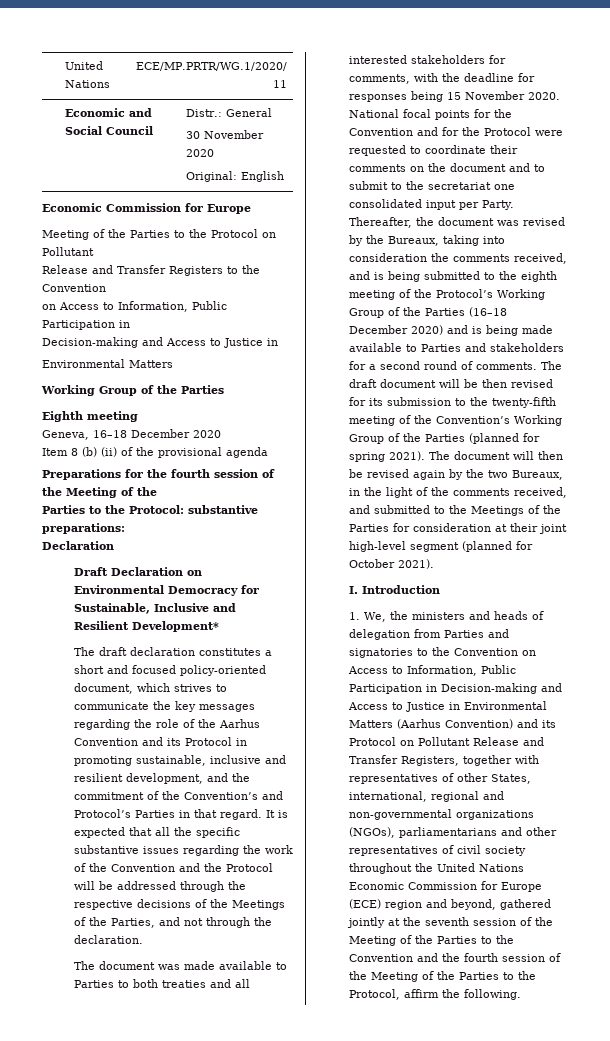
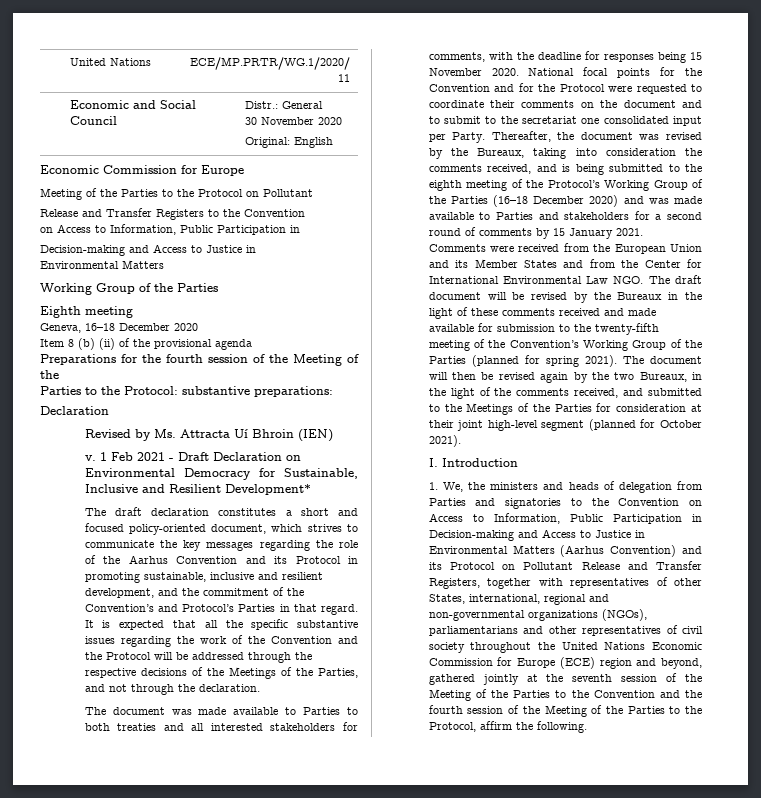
- Draft Declaration on Environmental Democracy for Sustainable, Inclusive and Resilient Development*
+ Revised by Ms. Attracta Uí Bhroin (IEN)
+ v. 1 Feb 2021 - Draft Declaration on Environmental Democracy for Sustainable, Inclusive and Resilient Development*
- Thereafter, the document was revised by the Bureaux, taking into consideration the comments received, and is being submitted to the eighth meeting of the Protocol’s Working Group of the Parties (16–18 December 2020) and is being made available to Parties and stakeholders for a second round of comments. The draft document will be then revised for its submission to the twenty-fifth meeting of the Convention’s Working Group of the Parties (planned for spring 2021).
+ Thereafter, the document was revised by the Bureaux, taking into consideration the comments received, and is being submitted to the eighth meeting of the Protocol’s Working Group of the Parties (16–18 December 2020) and was made available to Parties and stakeholders for a second round of comments by 15 January 2021. Comments were received from the European Union and its Member States and from the Center for International Environmental Law NGO. The draft document will be revised by the Bureaux in the light of these comments received and made available for submission to the twenty-fifth meeting of the Convention’s Working Group of the Parties (planned for spring 2021).

